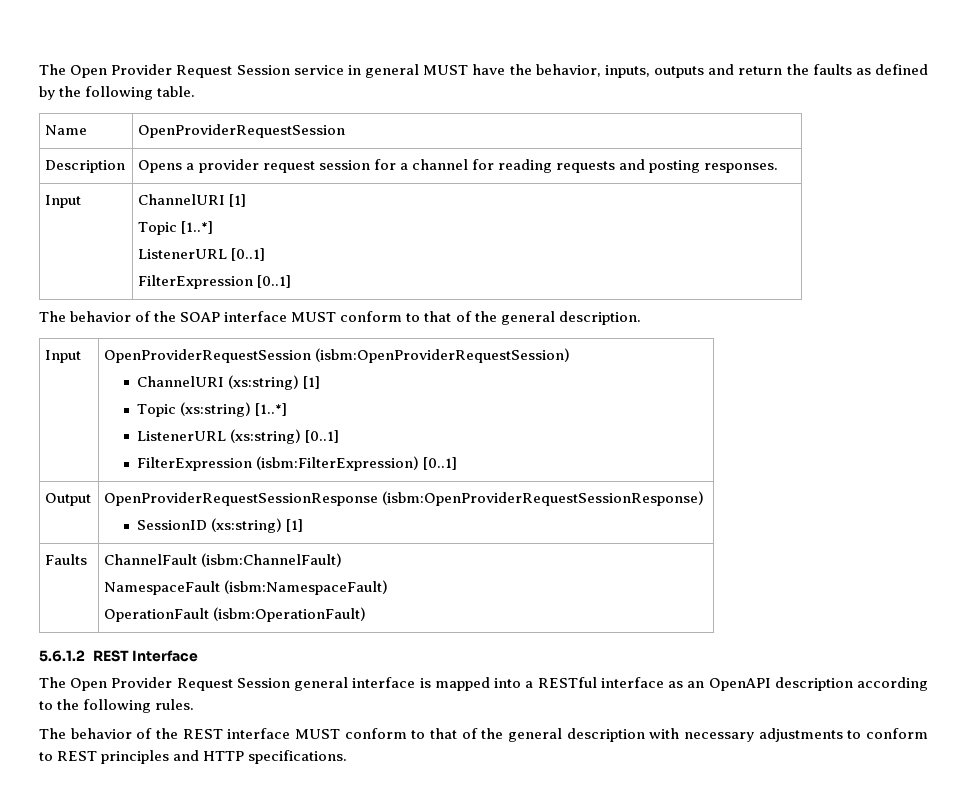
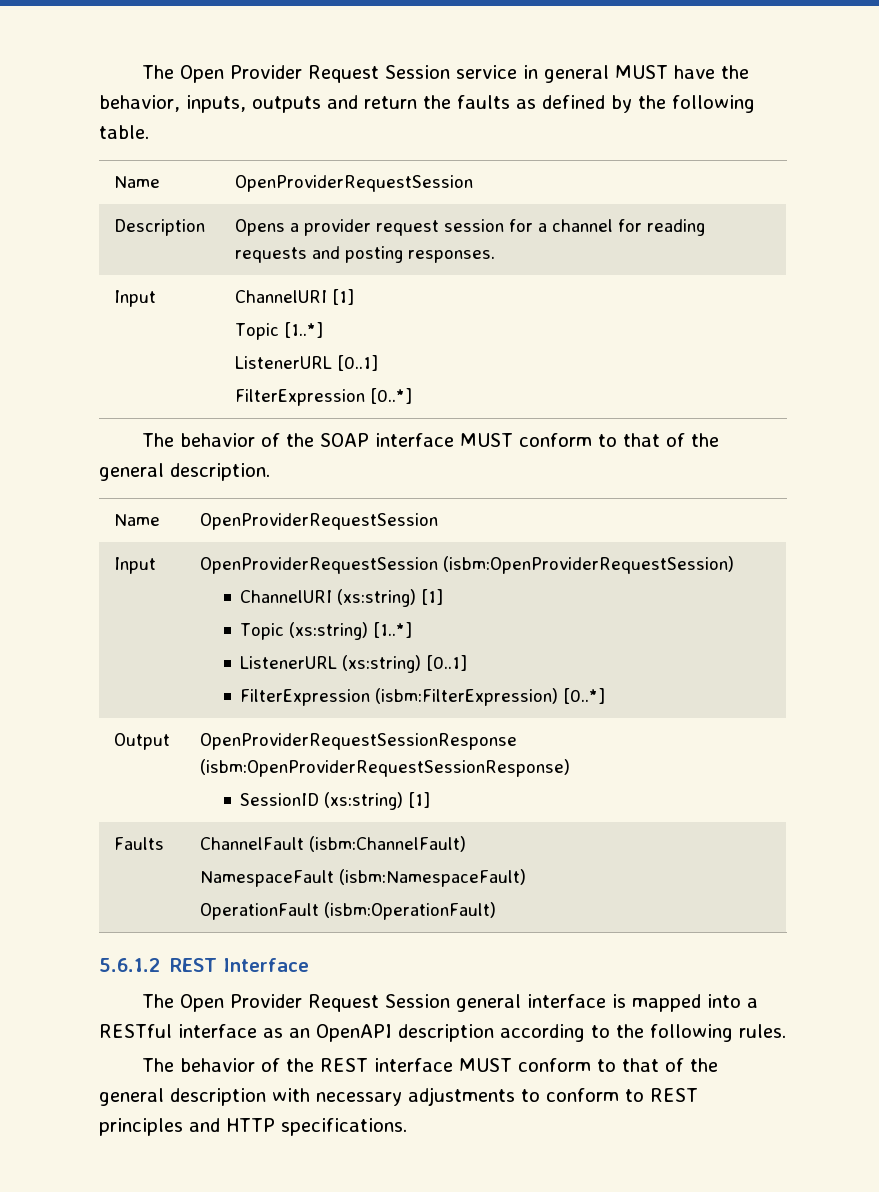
  Input | ChannelURI [1]
  Topic [1..*]
  ListenerURL [0..1]
- FilterExpression [0..1]
+ FilterExpression [0..*]
  The behavior of the SOAP interface MUST conform to that of the general description.
+ Name | OpenProviderRequestSession
  Input | OpenProviderRequestSession (isbm:OpenProviderRequestSession)
  ChannelURI (xs:string) [1]
  Topic (xs:string) [1..*]
  ListenerURL (xs:string) [0..1]
- FilterExpression (isbm:FilterExpression) [0..1]
+ FilterExpression (isbm:FilterExpression) [0..*]

